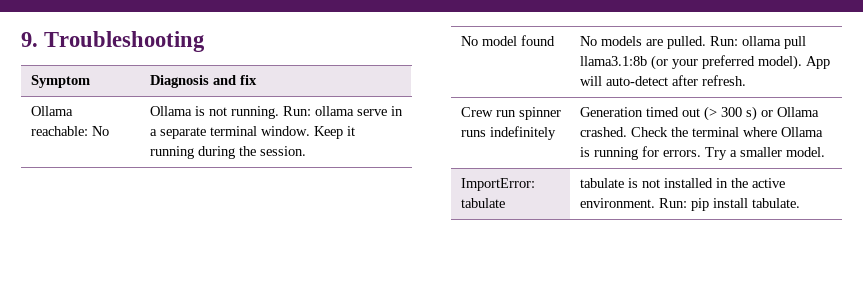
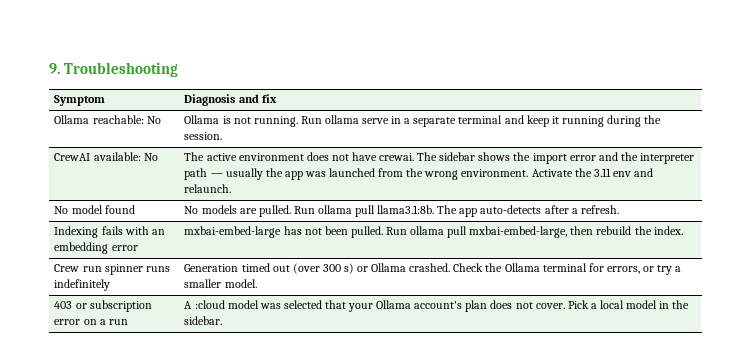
- Ollama reachable: No | Ollama is not running. Run: ollama serve in a separate terminal window. Keep it running during the session.
+ Ollama reachable: No | Ollama is not running. Run ollama serve in a separate terminal and keep it running during the session.
+ CrewAI available: No | The active environment does not have crewai. The sidebar shows the import error and the interpreter path — usually the app was launched from the wrong environment. Activate the 3.11 env and relaunch.
- No model found | No models are pulled. Run: ollama pull llama3.1:8b (or your preferred model). App will auto-detect after refresh.
+ No model found | No models are pulled. Run ollama pull llama3.1:8b. The app auto-detects after a refresh.
+ Indexing fails with an embedding error | mxbai-embed-large has not been pulled. Run ollama pull mxbai-embed-large, then rebuild the index.
- Crew run spinner runs indefinitely | Generation timed out (> 300 s) or Ollama crashed. Check the terminal where Ollama is running for errors. Try a smaller model.
- ImportError: tabulate | tabulate is not installed in the active environment. Run: pip install tabulate.
+ Crew run spinner runs indefinitely | Generation timed out (over 300 s) or Ollama crashed. Check the Ollama terminal for errors, or try a smaller model.
+ 403 or subscription error on a run | A :cloud model was selected that your Ollama account's plan does not cover. Pick a local model in the sidebar.

